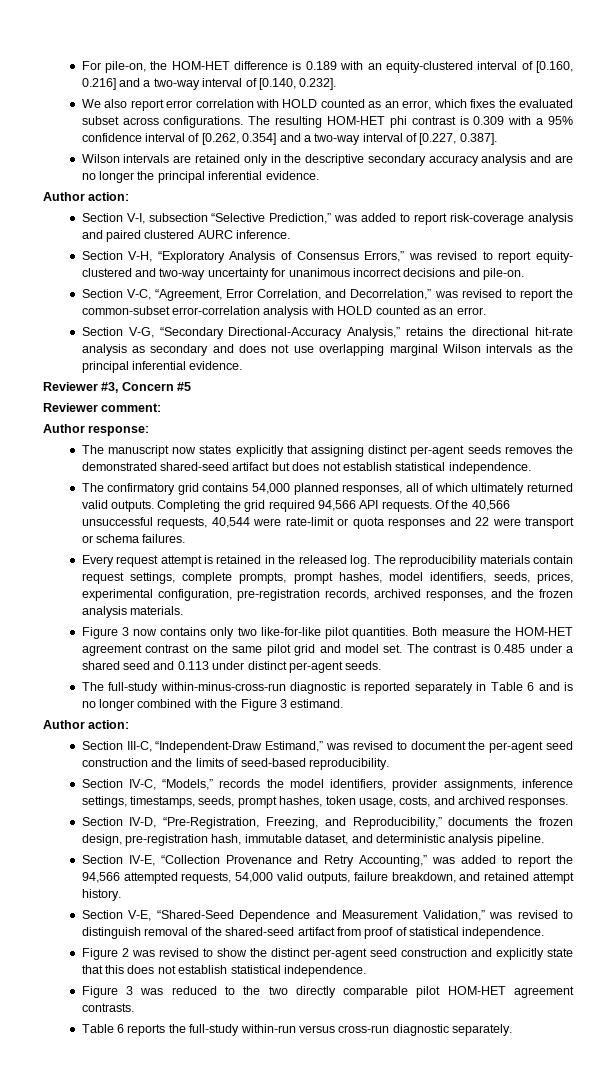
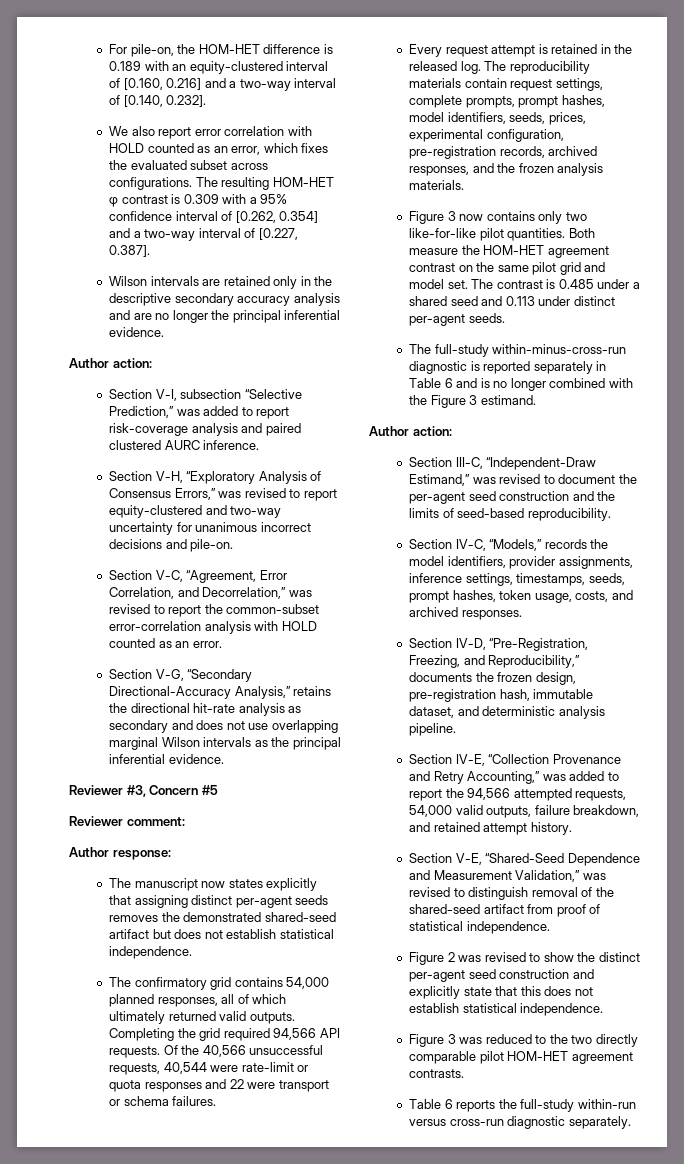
- The resulting HOM-HET phi contrast is 0.309 with a 95% confidence interval of [0.262, 0.354] and a two-way interval of [0.227, 0.387].
+ The resulting HOM-HET φ contrast is 0.309 with a 95% confidence interval of [0.262, 0.354] and a two-way interval of [0.227, 0.387].
- Section V-H, “Exploratory Analysis of Consensus Errors,” was revised to report equity- clustered and two-way uncertainty for unanimous incorrect decisions and pile-on.
+ Section V-H, “Exploratory Analysis of Consensus Errors,” was revised to report equity-clustered and two-way uncertainty for unanimous incorrect decisions and pile-on.

